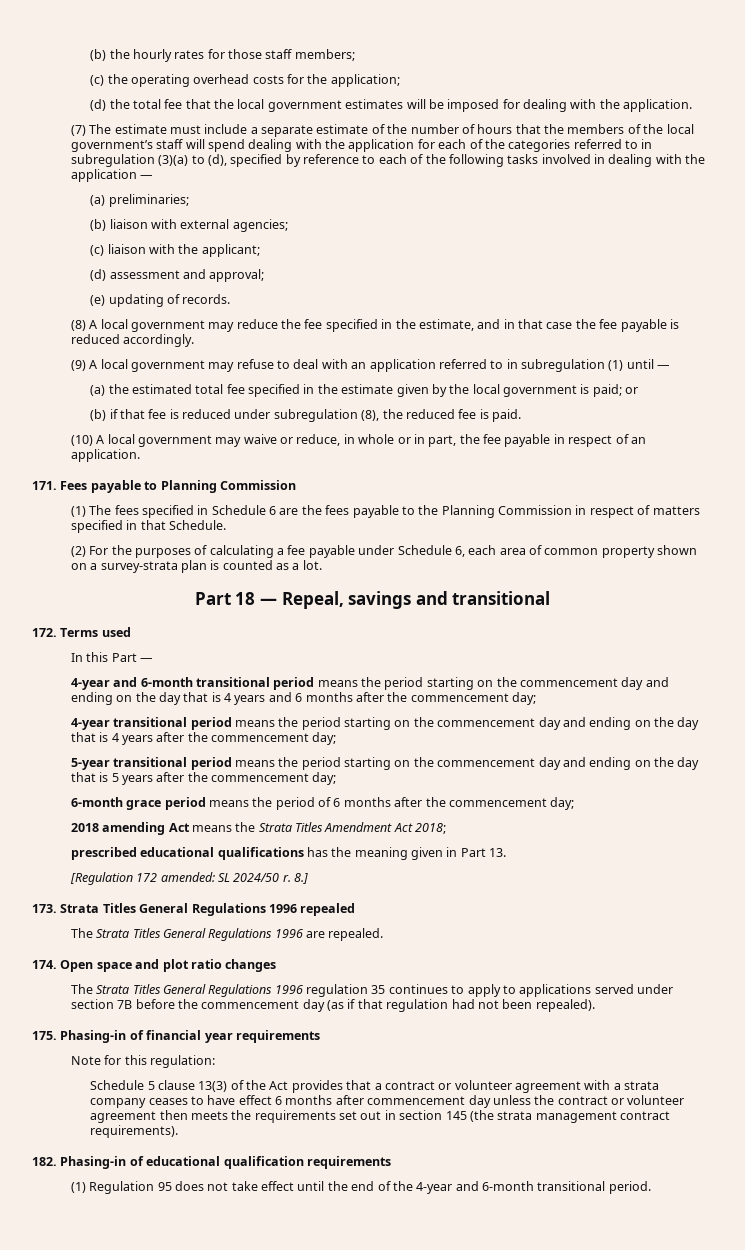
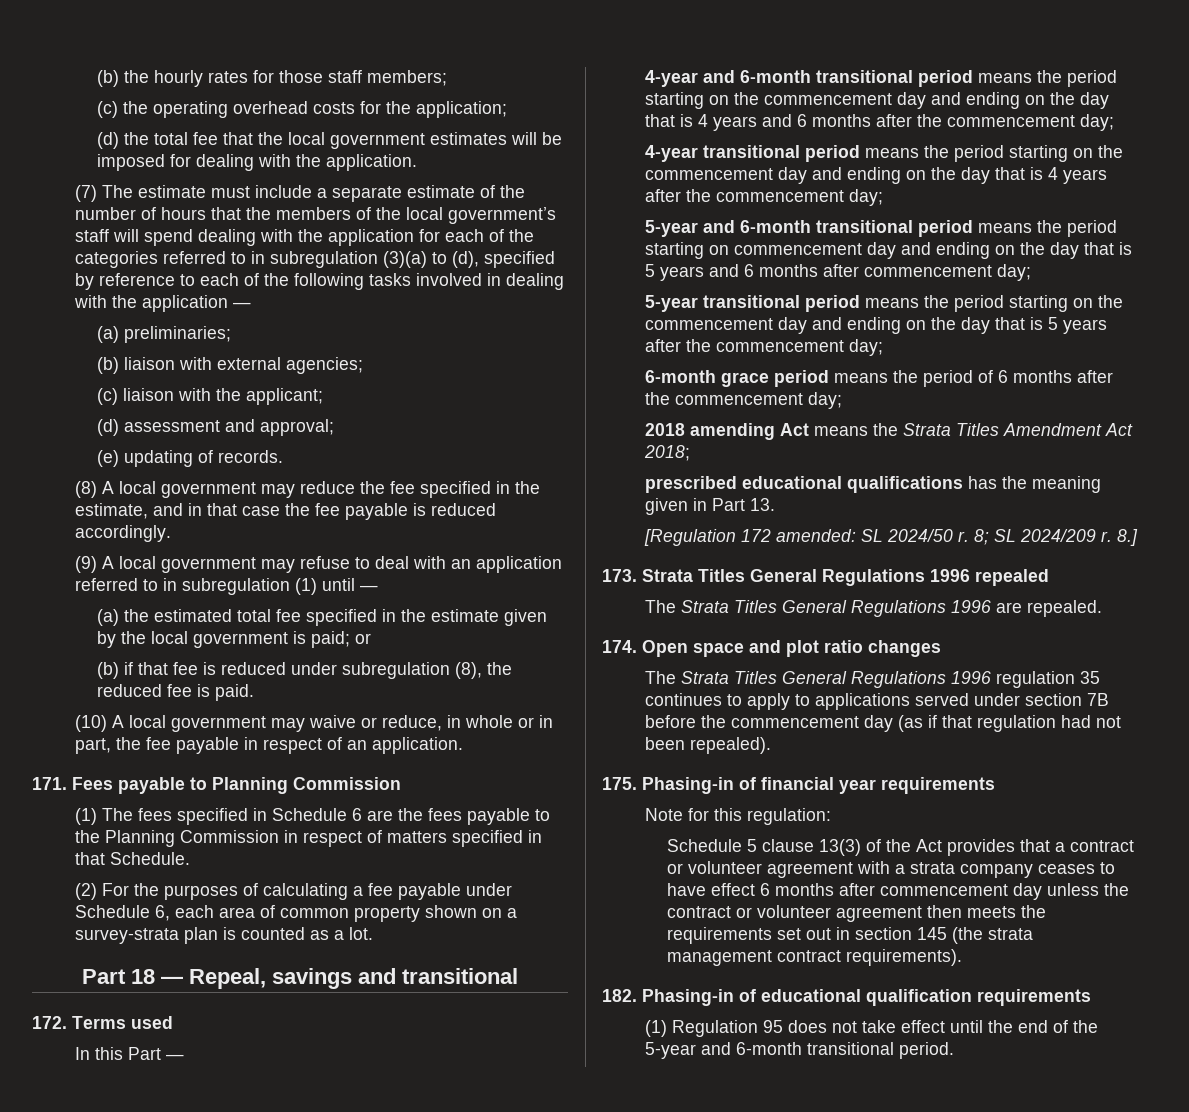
+ 5-year and 6-month transitional period means the period starting on commencement day and ending on the day that is 5 years and 6 months after commencement day;
+ 8; SL 2024/209 r.
- (1) Regulation 95 does not take effect until the end of the 4-year and 6-month transitional period.
+ (1) Regulation 95 does not take effect until the end of the 5-year and 6-month transitional period.

